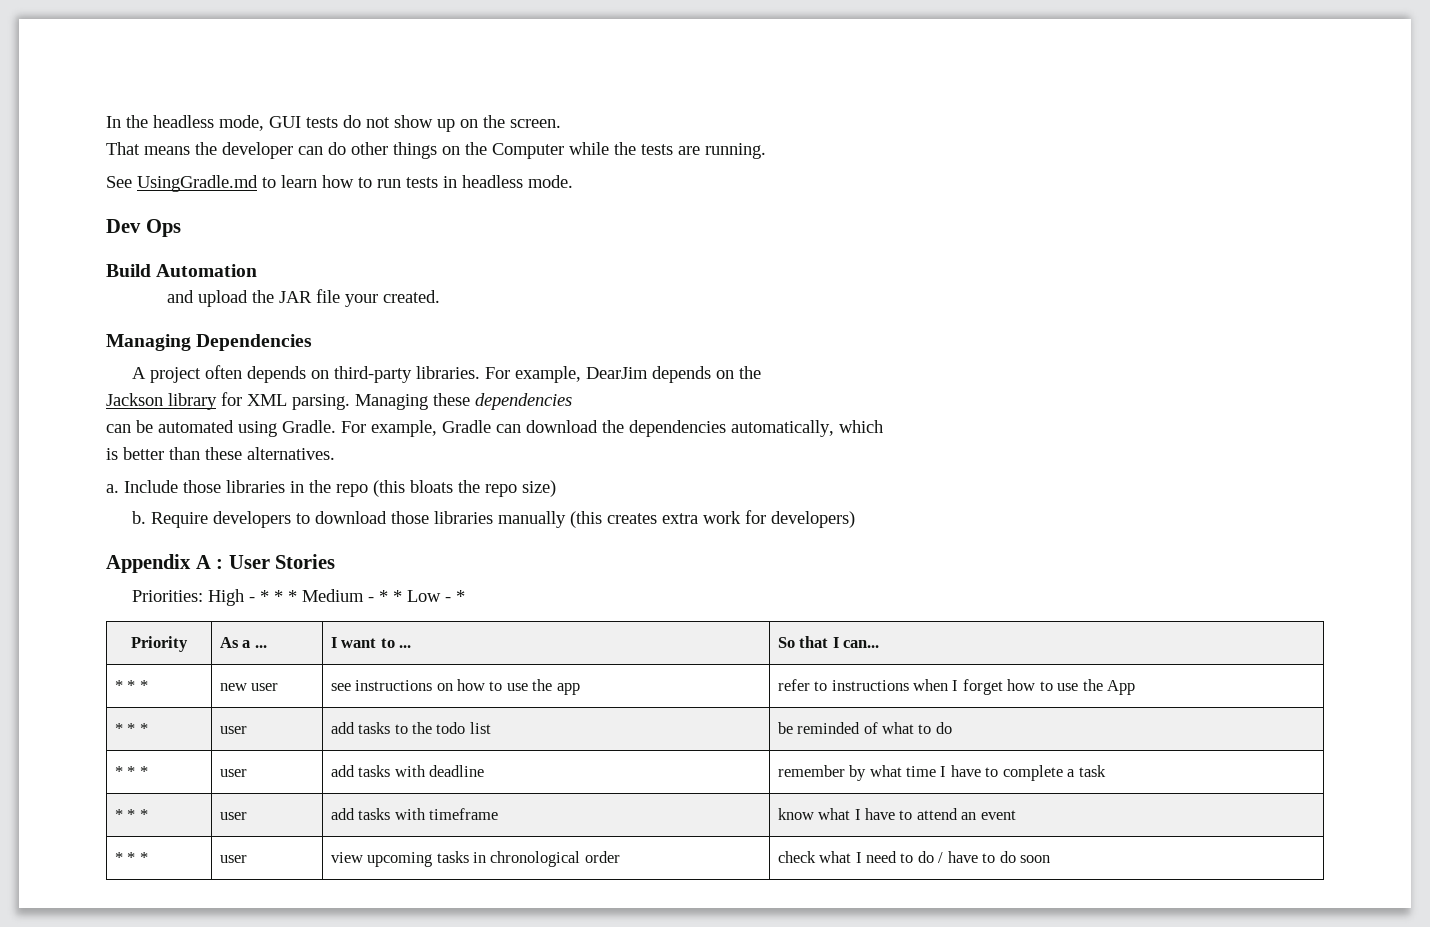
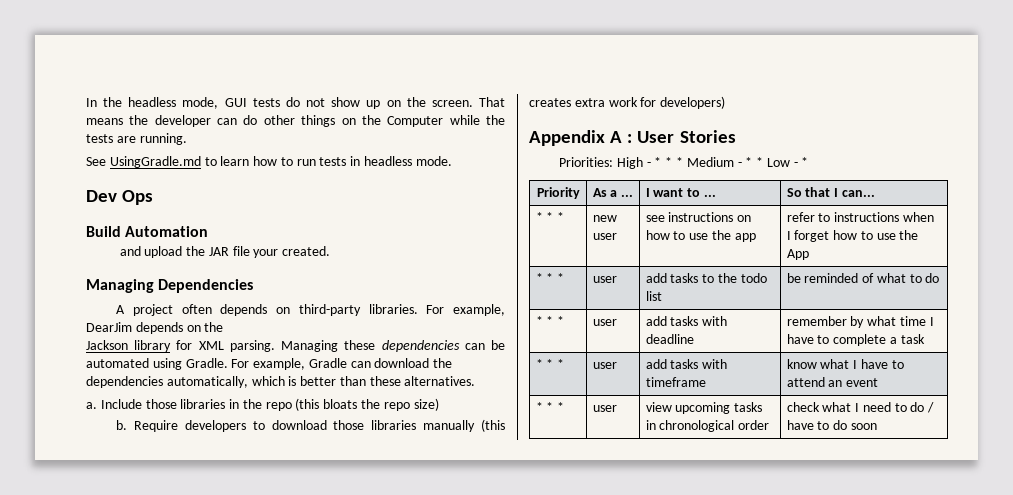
- In the headless mode, GUI tests do not show up on the screen.
- That means the developer can do other things on the Computer while the tests are running.
+ In the headless mode, GUI tests do not show up on the screen. That means the developer can do other things on the Computer while the tests are running.
- Managing these dependencies
- can be automated using Gradle.
+ Managing these dependencies can be automated using Gradle.
- For example, Gradle can download the dependencies automatically, which
- is better than these alternatives.
+ For example, Gradle can download the dependencies automatically, which is better than these alternatives.

